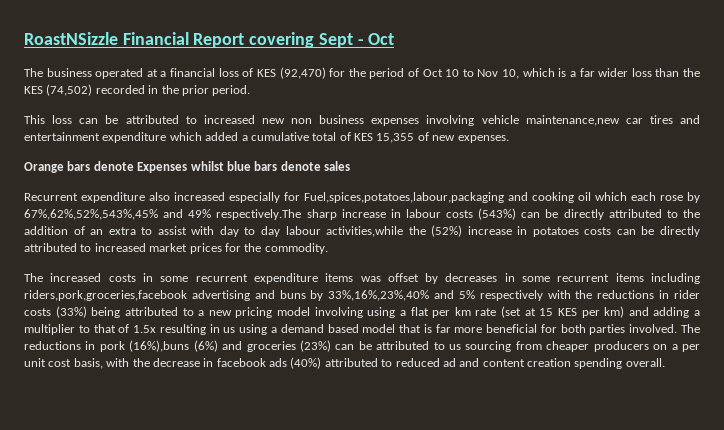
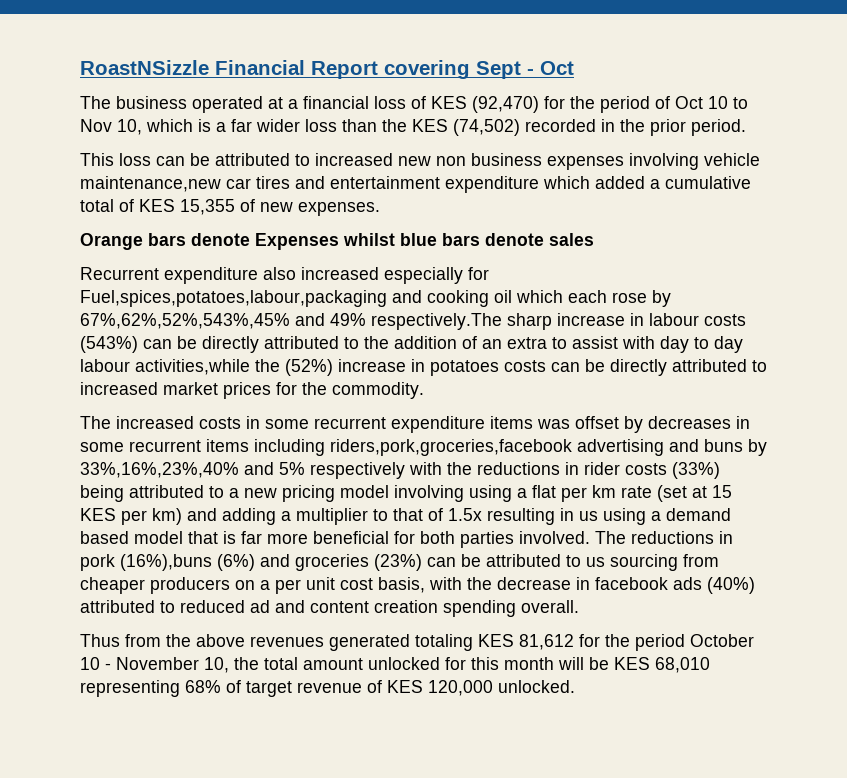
+ Thus from the above revenues generated totaling KES 81,612 for the period October 10 - November 10, the total amount unlocked for this month will be KES 68,010 representing 68% of target revenue of KES 120,000 unlocked.

